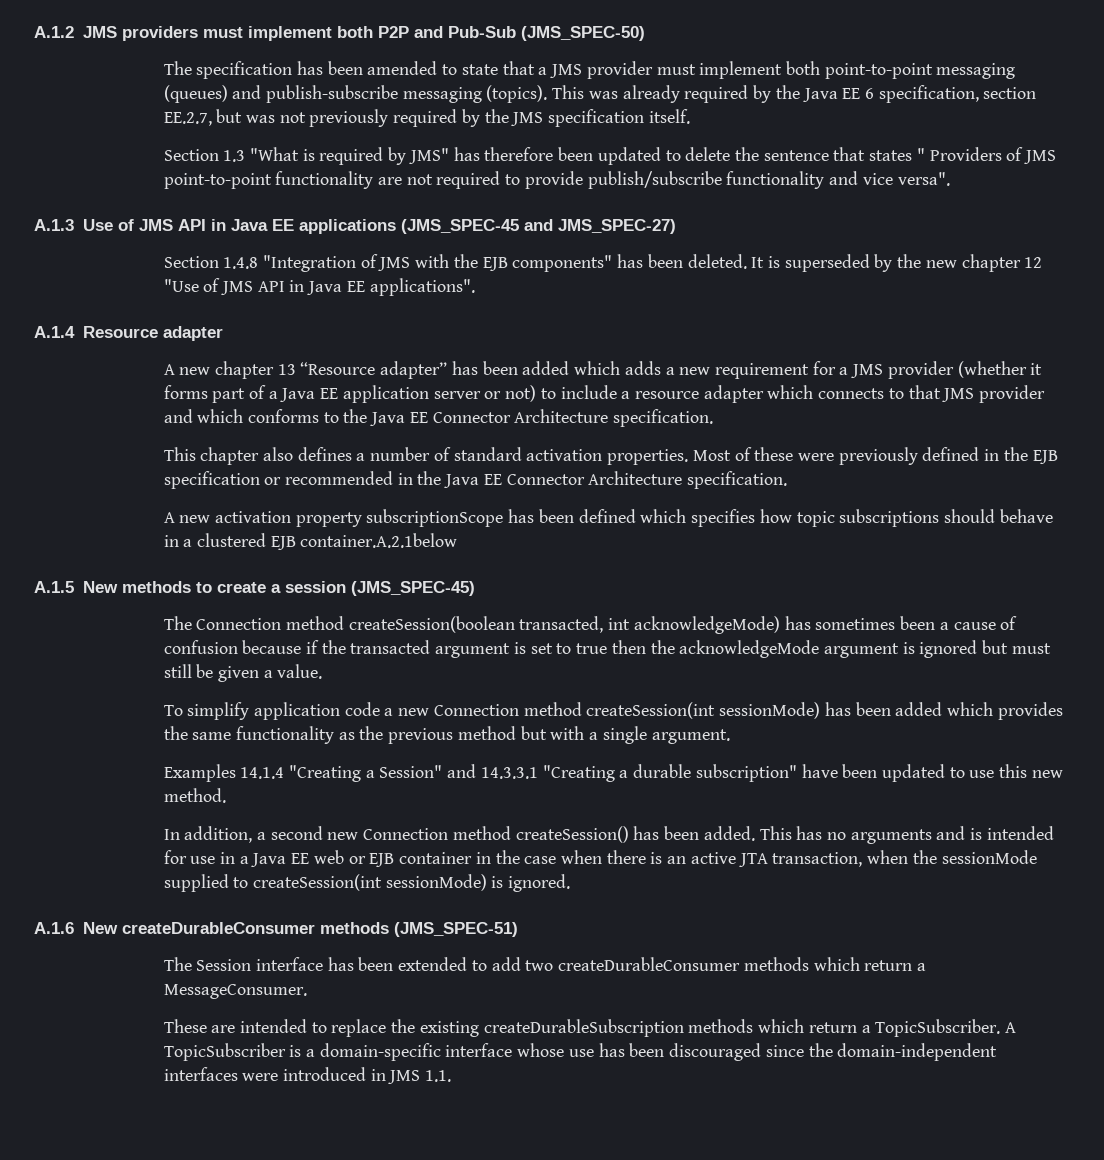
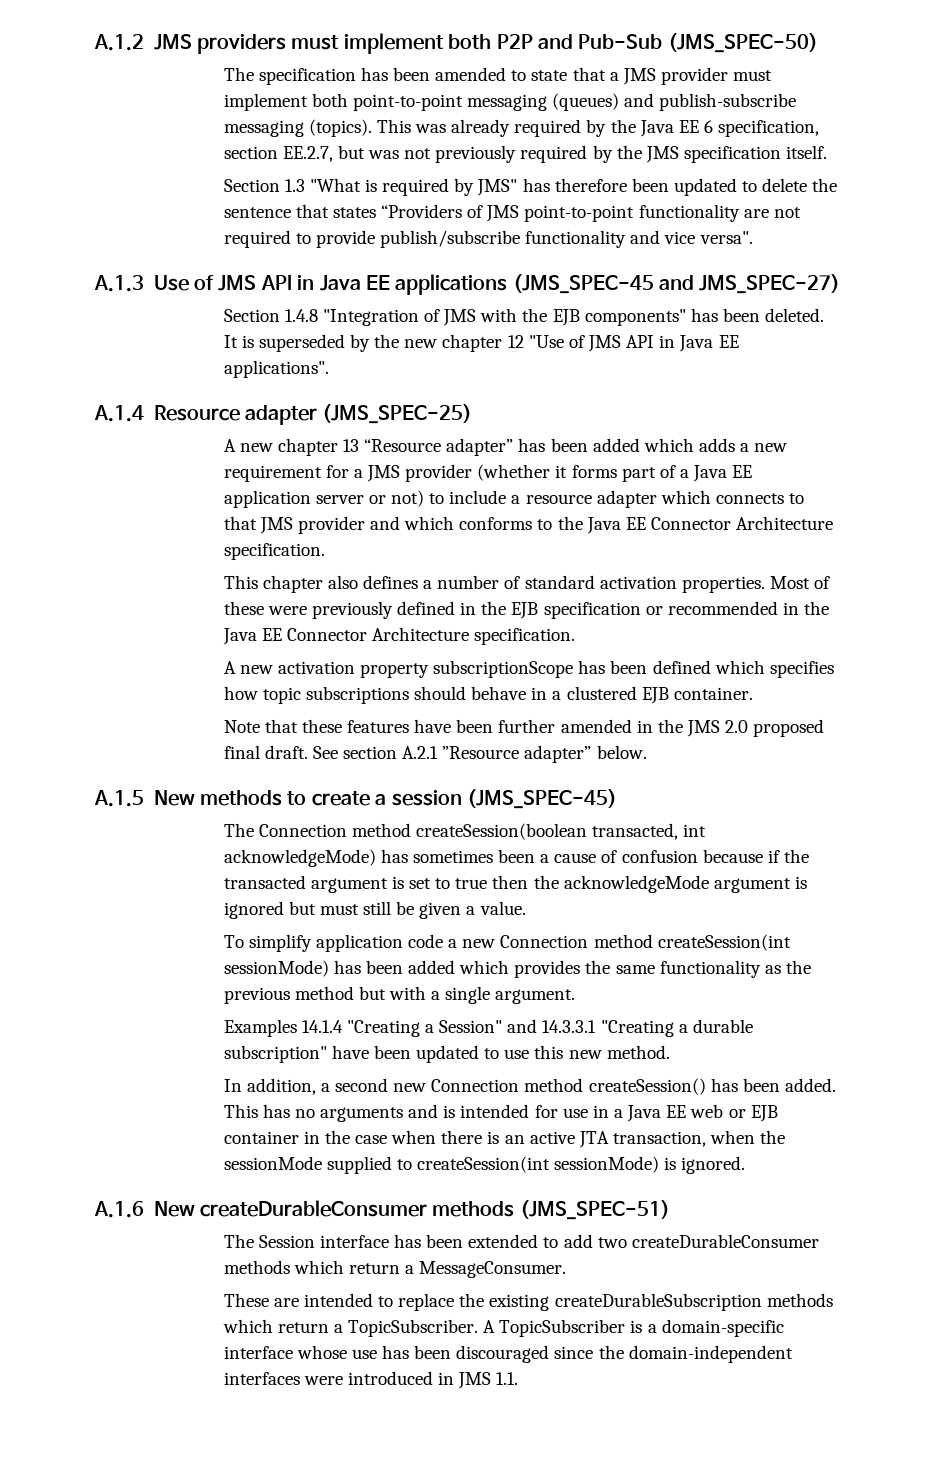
- Section 1.3 "What is required by JMS" has therefore been updated to delete the sentence that states " Providers of JMS point-to-point functionality are not required to provide publish/subscribe functionality and vice versa".
+ Section 1.3 "What is required by JMS" has therefore been updated to delete the sentence that states “Providers of JMS point-to-point functionality are not required to provide publish/subscribe functionality and vice versa".
- A.1.4 Resource adapter
+ A.1.4 Resource adapter (JMS_SPEC-25)
- A new activation property subscriptionScope has been defined which specifies how topic subscriptions should behave in a clustered EJB container.A.2.1below
+ A new activation property subscriptionScope has been defined which specifies how topic subscriptions should behave in a clustered EJB container.
+ Note that these features have been further amended in the JMS 2.0 proposed final draft. See section A.2.1 ”Resource adapter” below.

